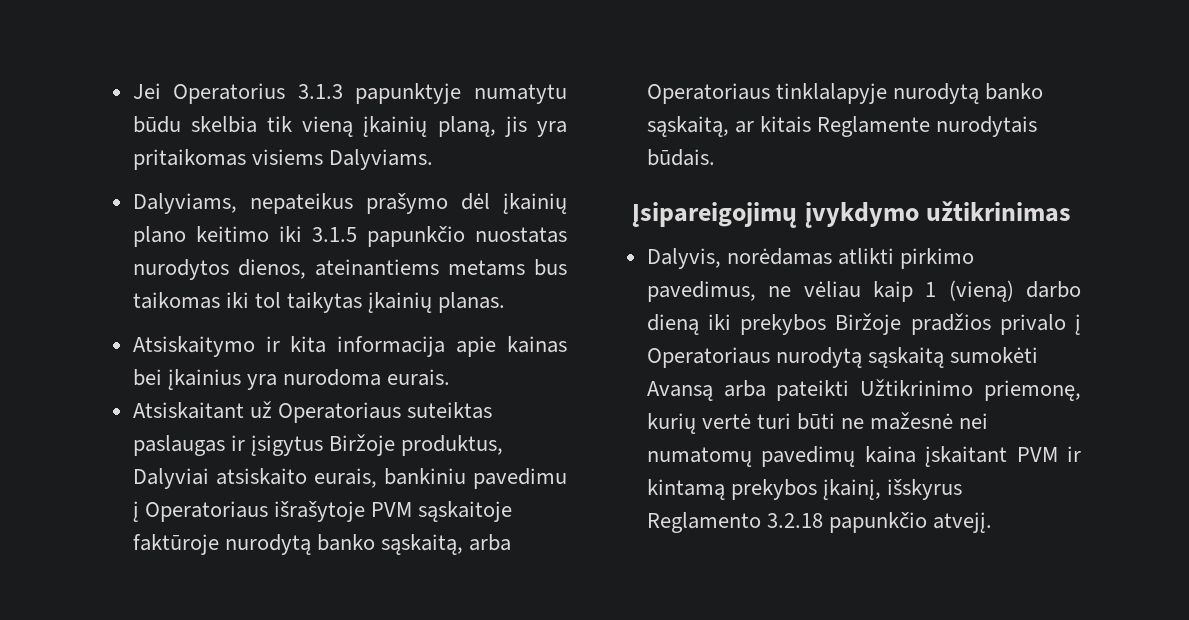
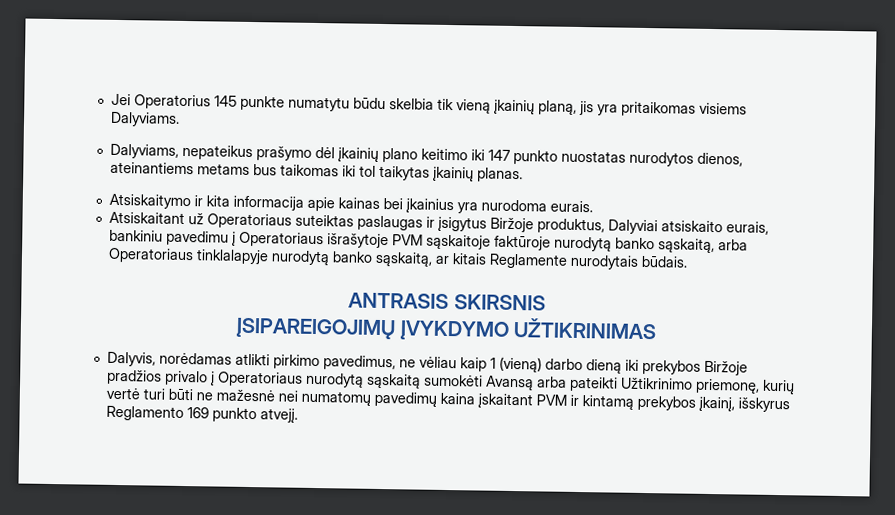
- Jei Operatorius 3.1.3 papunktyje numatytu būdu skelbia tik vieną įkainių planą, jis yra pritaikomas visiems Dalyviams.
+ Jei Operatorius 145 punkte numatytu būdu skelbia tik vieną įkainių planą, jis yra pritaikomas visiems Dalyviams.
- Dalyviams, nepateikus prašymo dėl įkainių plano keitimo iki 3.1.5 papunkčio nuostatas nurodytos dienos, ateinantiems metams bus taikomas iki tol taikytas įkainių planas.
+ Dalyviams, nepateikus prašymo dėl įkainių plano keitimo iki 147 punkto nuostatas nurodytos dienos, ateinantiems metams bus taikomas iki tol taikytas įkainių planas.
- Įsipareigojimų įvykdymo užtikrinimas
+ ANTRASIS SKIRSNIS
+ ĮSIPAREIGOJIMŲ ĮVYKDYMO UŽTIKRINIMAS
- Dalyvis, norėdamas atlikti pirkimo pavedimus, ne vėliau kaip 1 (vieną) darbo dieną iki prekybos Biržoje pradžios privalo į Operatoriaus nurodytą sąskaitą sumokėti Avansą arba pateikti Užtikrinimo priemonę, kurių vertė turi būti ne mažesnė nei numatomų pavedimų kaina įskaitant PVM ir kintamą prekybos įkainį, išskyrus Reglamento 3.2.18 papunkčio atvejį.
+ Dalyvis, norėdamas atlikti pirkimo pavedimus, ne vėliau kaip 1 (vieną) darbo dieną iki prekybos Biržoje pradžios privalo į Operatoriaus nurodytą sąskaitą sumokėti Avansą arba pateikti Užtikrinimo priemonę, kurių vertė turi būti ne mažesnė nei numatomų pavedimų kaina įskaitant PVM ir kintamą prekybos įkainį, išskyrus Reglamento 169 punkto atvejį.

